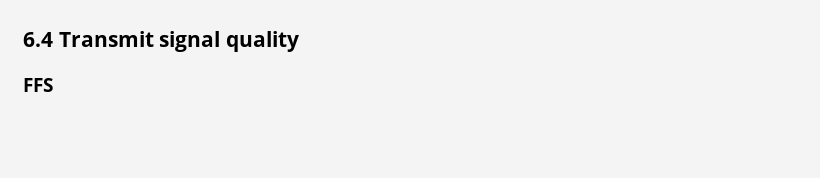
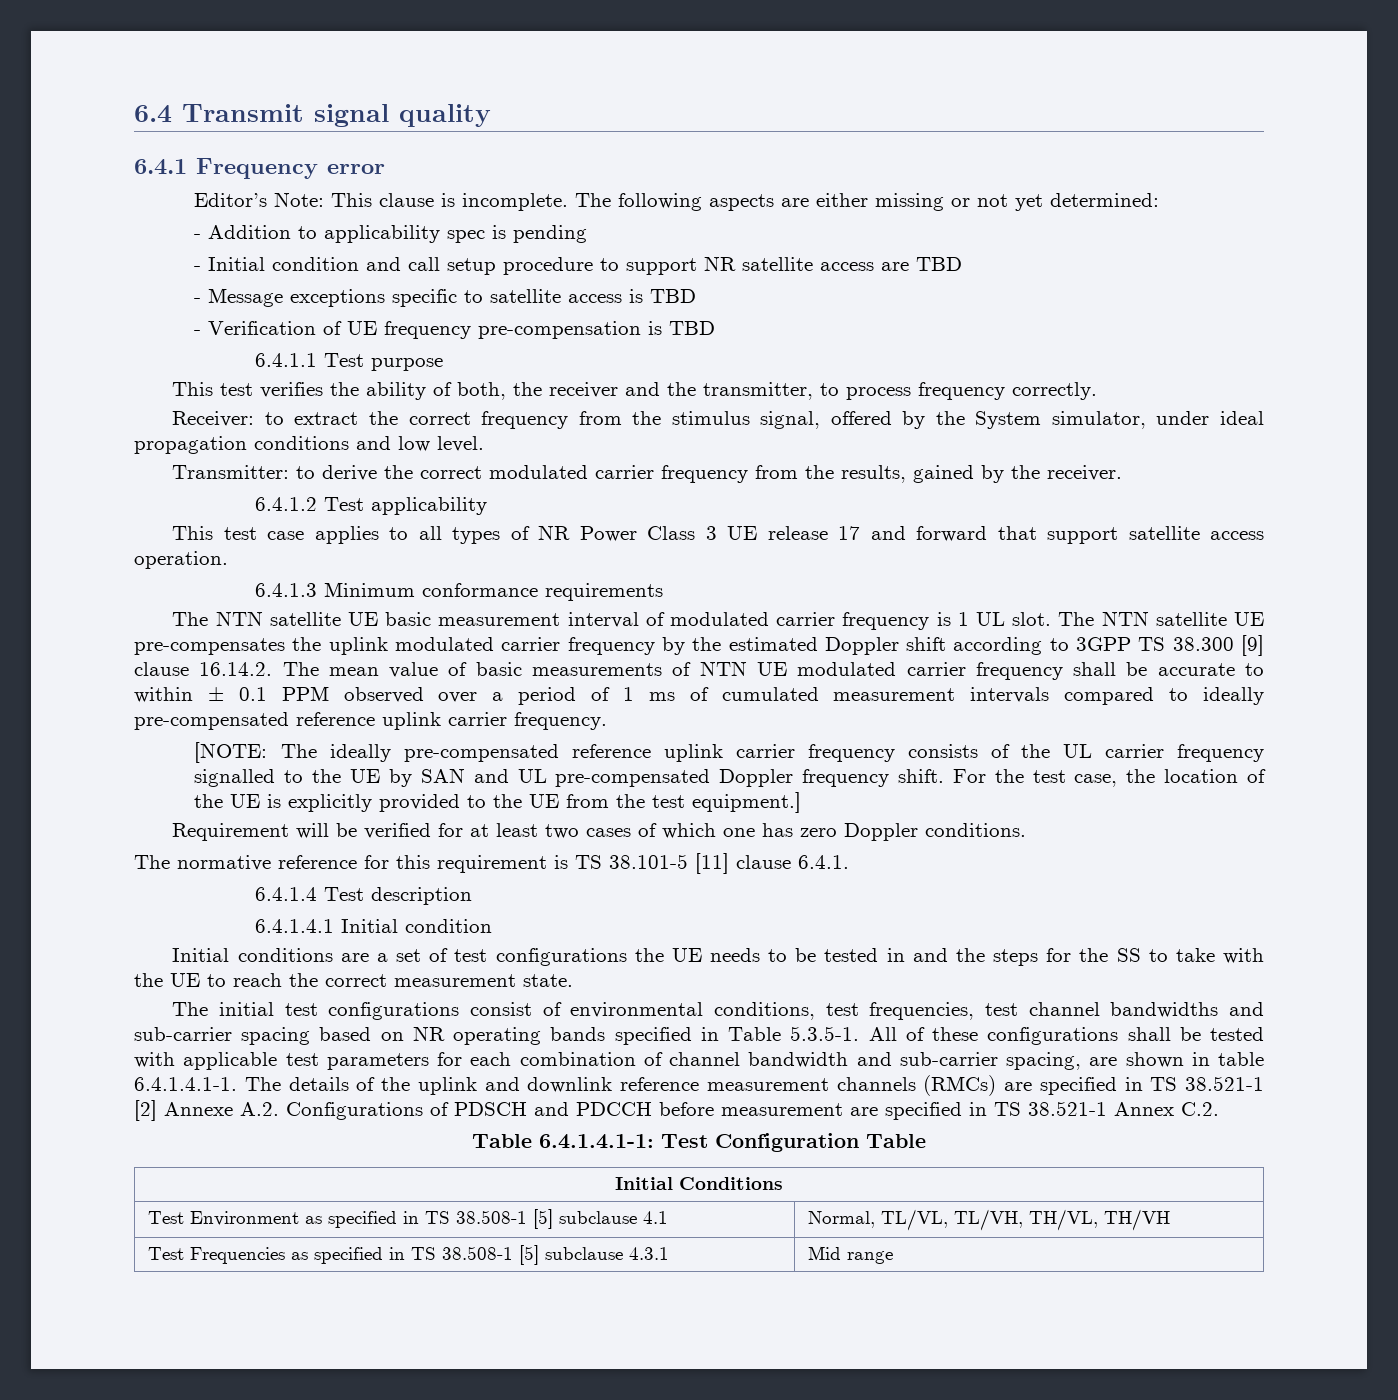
- FFS
+ 6.4.1 Frequency error
+ Editor’s Note: This clause is incomplete. The following aspects are either missing or not yet determined:
+ - Addition to applicability spec is pending
+ - Initial condition and call setup procedure to support NR satellite access are TBD
+ - Message exceptions specific to satellite access is TBD
+ - Verification of UE frequency pre-compensation is TBD
+ 6.4.1.1 Test purpose
+ This test verifies the ability of both, the receiver and the transmitter, to process frequency correctly.
+ Receiver: to extract the correct frequency from the stimulus signal, offered by the System simulator, under ideal propagation conditions and low level.
+ Transmitter: to derive the correct modulated carrier frequency from the results, gained by the receiver.
+ 6.4.1.2 Test applicability
+ This test case applies to all types of NR Power Class 3 UE release 17 and forward that support satellite access operation.
+ 6.4.1.3 Minimum conformance requirements
+ The NTN satellite UE basic measurement interval of modulated carrier frequency is 1 UL slot. The NTN satellite UE pre-compensates the uplink modulated carrier frequency by the estimated Doppler shift according to 3GPP TS 38.300 [9] clause 16.14.2. The mean value of basic measurements of NTN UE modulated carrier frequency shall be accurate to within ± 0.1 PPM observed over a period of 1 ms of cumulated measurement intervals compared to ideally pre-compensated reference uplink carrier frequency.
+ [NOTE: The ideally pre-compensated reference uplink carrier frequency consists of the UL carrier frequency signalled to the UE by SAN and UL pre-compensated Doppler frequency shift. For the test case, the location of the UE is explicitly provided to the UE from the test equipment.]
+ Requirement will be verified for at least two cases of which one has zero Doppler conditions.
+ The normative reference for this requirement is TS 38.101-5 [11] clause 6.4.1.
+ 6.4.1.4 Test description
+ 6.4.1.4.1 Initial condition
+ Initial conditions are a set of test configurations the UE needs to be tested in and the steps for the SS to take with the UE to reach the correct measurement state.
+ The initial test configurations consist of environmental conditions, test frequencies, test channel bandwidths and sub-carrier spacing based on NR operating bands specified in Table 5.3.5-1. All of these configurations shall be tested with applicable test parameters for each combination of channel bandwidth and sub-carrier spacing, are shown in table 6.4.1.4.1-1. The details of the uplink and downlink reference measurement channels (RMCs) are specified in TS 38.521-1 [2] Annexe A.2. Configurations of PDSCH and PDCCH before measurement are specified in TS 38.521-1 Annex C.2.
+ Table 6.4.1.4.1-1: Test Configuration Table
+ Initial Conditions
+ Test Environment as specified in TS 38.508-1 [5] subclause 4.1 | Normal, TL/VL, TL/VH, TH/VL, TH/VH
+ Test Frequencies as specified in TS 38.508-1 [5] subclause 4.3.1 | Mid range

